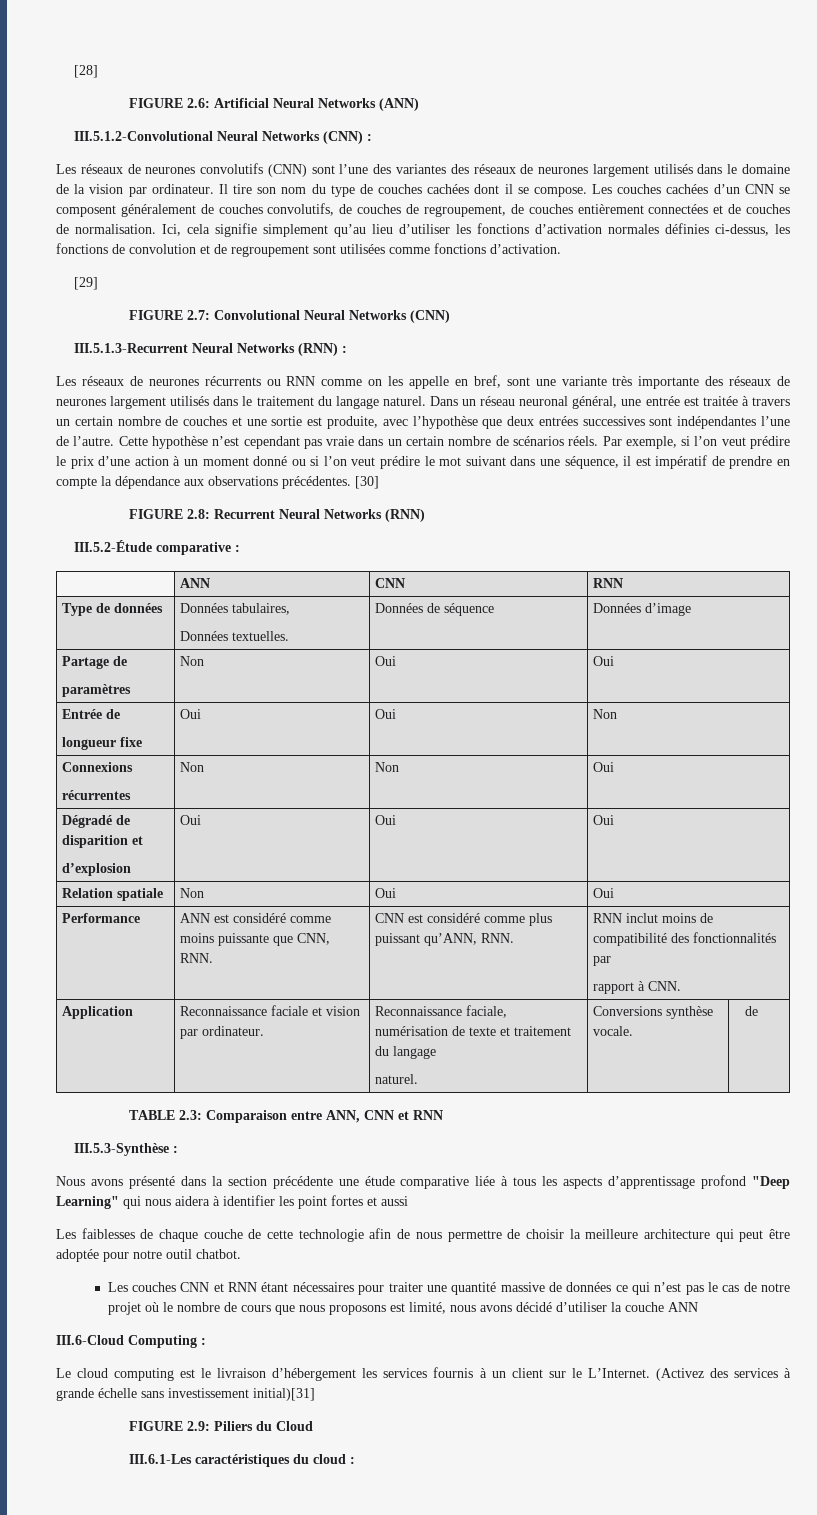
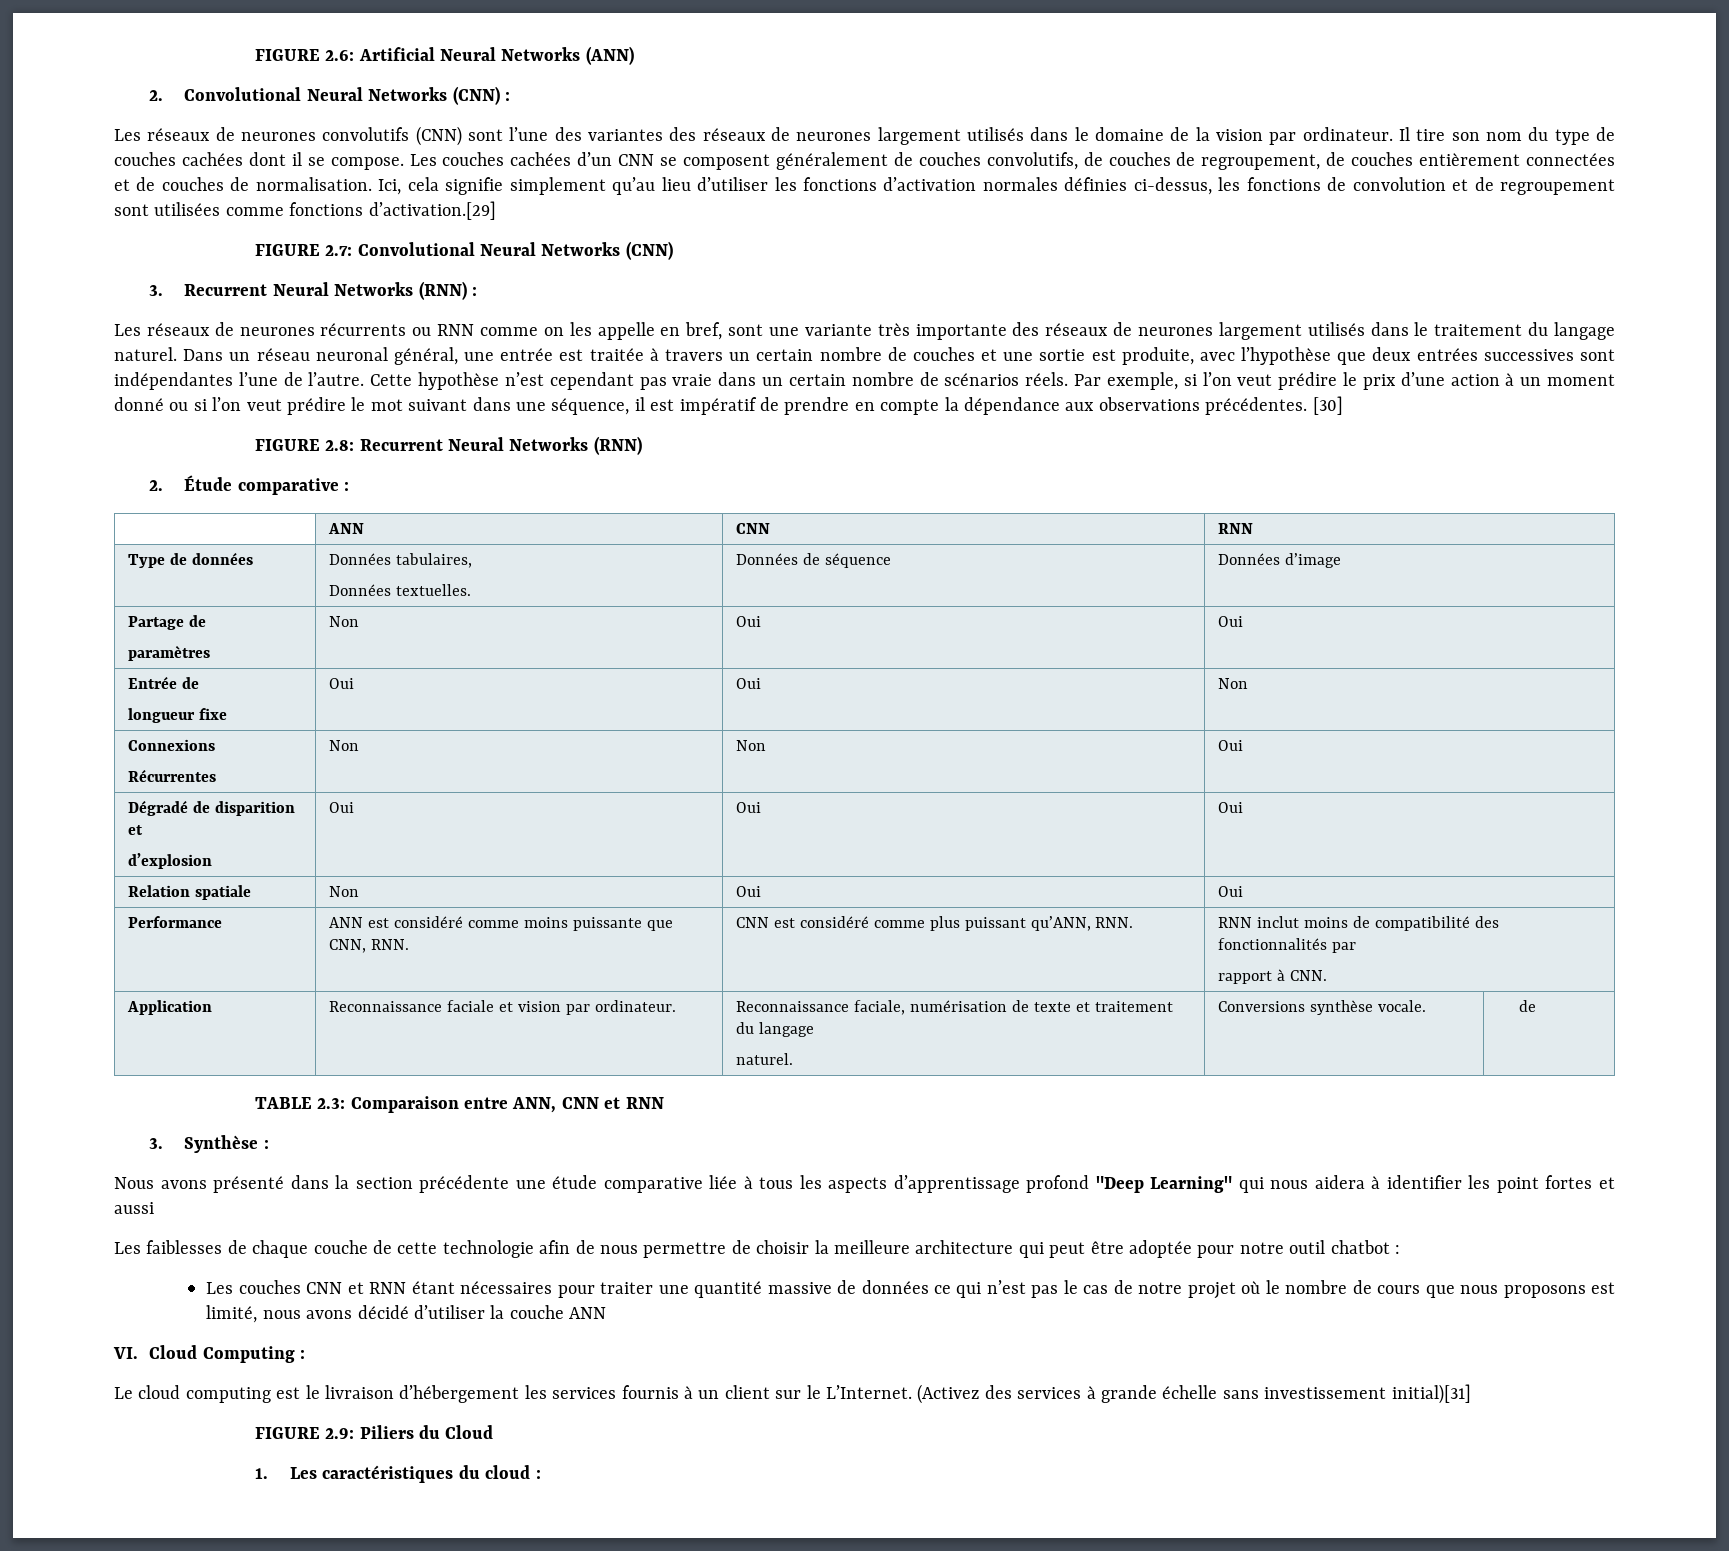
- [28]
- III.5.1.2-Convolutional Neural Networks (CNN) :
+ 2. Convolutional Neural Networks (CNN) :
- Ici, cela signifie simplement qu’au lieu d’utiliser les fonctions d’activation normales définies ci-dessus, les fonctions de convolution et de regroupement sont utilisées comme fonctions d’activation.
- [29]
+ Ici, cela signifie simplement qu’au lieu d’utiliser les fonctions d’activation normales définies ci-dessus, les fonctions de convolution et de regroupement sont utilisées comme fonctions d’activation.[29]
- III.5.1.3-Recurrent Neural Networks (RNN) :
+ 3. Recurrent Neural Networks (RNN) :
- III.5.2-Étude comparative :
+ 2. Étude comparative :
  Connexions
- récurrentes | Non | Non | Oui
+ Récurrentes | Non | Non | Oui
- III.5.3-Synthèse :
+ 3. Synthèse :
- Les faiblesses de chaque couche de cette technologie afin de nous permettre de choisir la meilleure architecture qui peut être adoptée pour notre outil chatbot.
+ Les faiblesses de chaque couche de cette technologie afin de nous permettre de choisir la meilleure architecture qui peut être adoptée pour notre outil chatbot :
- III.6-Cloud Computing :
+ VI. Cloud Computing :
- III.6.1-Les caractéristiques du cloud :
+ 1. Les caractéristiques du cloud :

